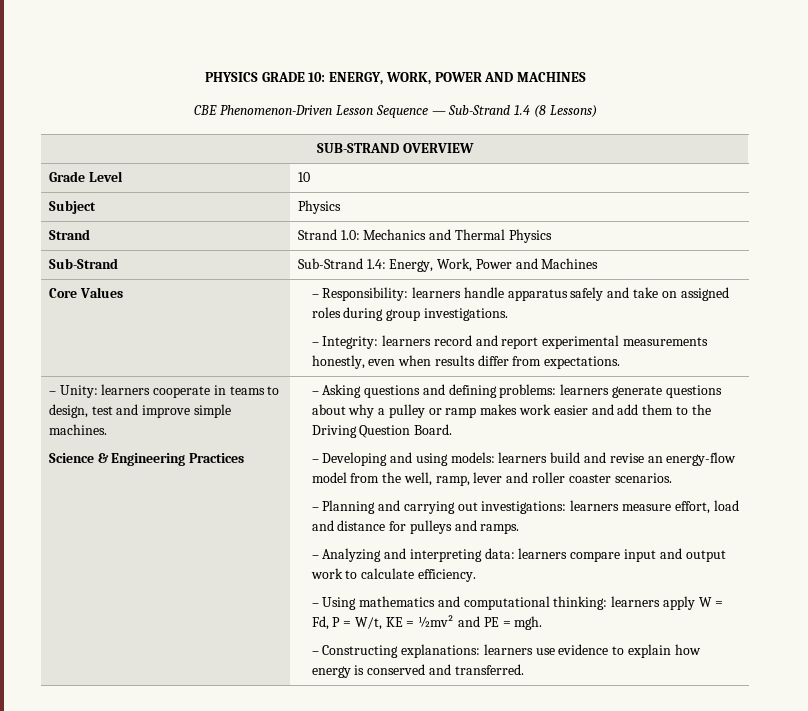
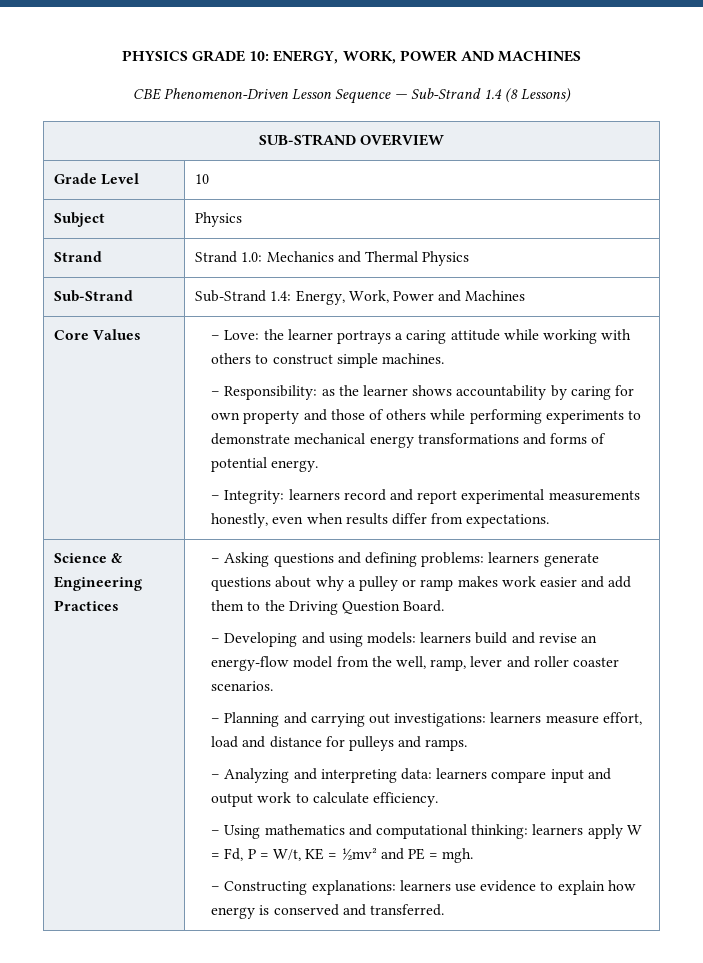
- – Responsibility: learners handle apparatus safely and take on assigned roles during group investigations.
+ – Love: the learner portrays a caring attitude while working with others to construct simple machines.
+ – Responsibility: as the learner shows accountability by caring for own property and those of others while performing experiments to demonstrate mechanical energy transformations and forms of potential energy.
- – Unity: learners cooperate in teams to design, test and improve simple machines.

